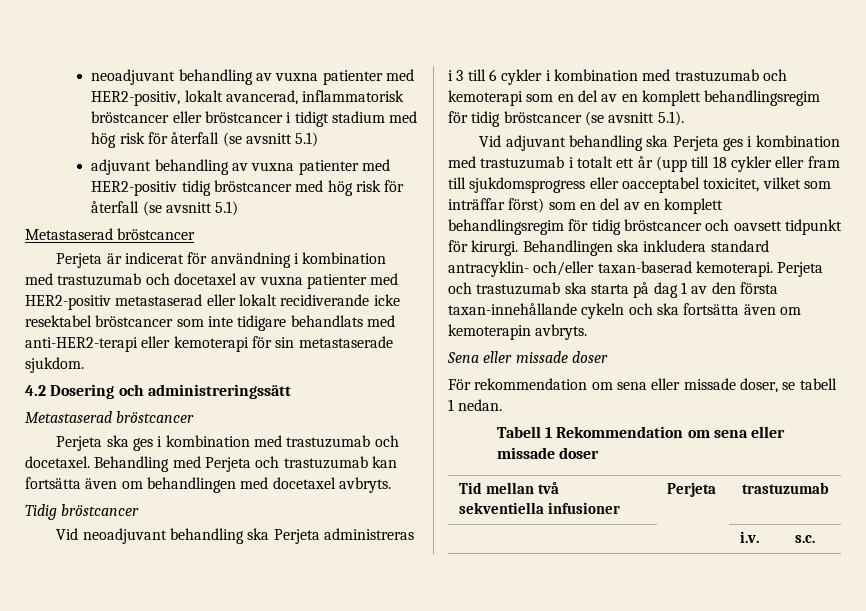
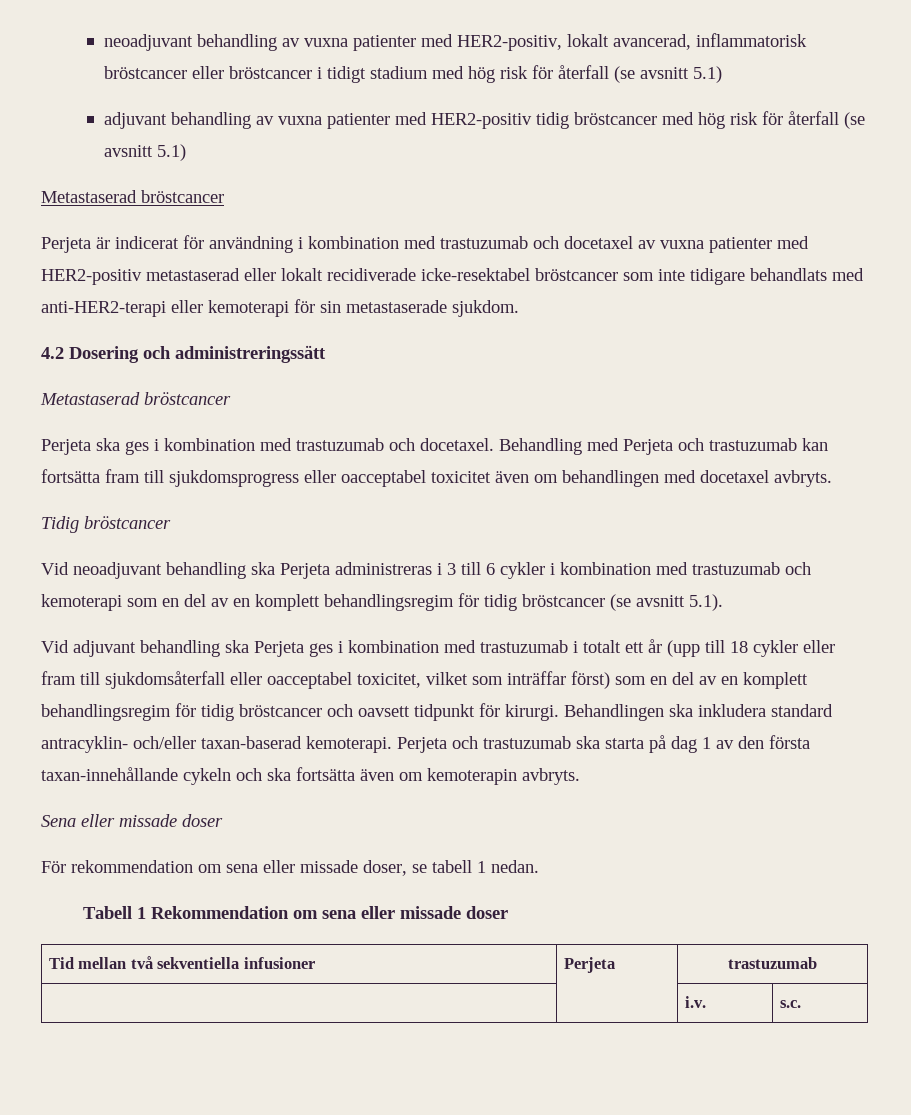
- Perjeta är indicerat för användning i kombination med trastuzumab och docetaxel av vuxna patienter med HER2-positiv metastaserad eller lokalt recidiverande icke resektabel bröstcancer som inte tidigare behandlats med anti-HER2-terapi eller kemoterapi för sin metastaserade sjukdom.
+ Perjeta är indicerat för användning i kombination med trastuzumab och docetaxel av vuxna patienter med HER2-positiv metastaserad eller lokalt recidiverade icke-resektabel bröstcancer som inte tidigare behandlats med anti-HER2-terapi eller kemoterapi för sin metastaserade sjukdom.
- Behandling med Perjeta och trastuzumab kan fortsätta även om behandlingen med docetaxel avbryts.
+ Behandling med Perjeta och trastuzumab kan fortsätta fram till sjukdomsprogress eller oacceptabel toxicitet även om behandlingen med docetaxel avbryts.
- Vid adjuvant behandling ska Perjeta ges i kombination med trastuzumab i totalt ett år (upp till 18 cykler eller fram till sjukdomsprogress eller oacceptabel toxicitet, vilket som inträffar först) som en del av en komplett behandlingsregim för tidig bröstcancer och oavsett tidpunkt för kirurgi.
+ Vid adjuvant behandling ska Perjeta ges i kombination med trastuzumab i totalt ett år (upp till 18 cykler eller fram till sjukdomsåterfall eller oacceptabel toxicitet, vilket som inträffar först) som en del av en komplett behandlingsregim för tidig bröstcancer och oavsett tidpunkt för kirurgi.

